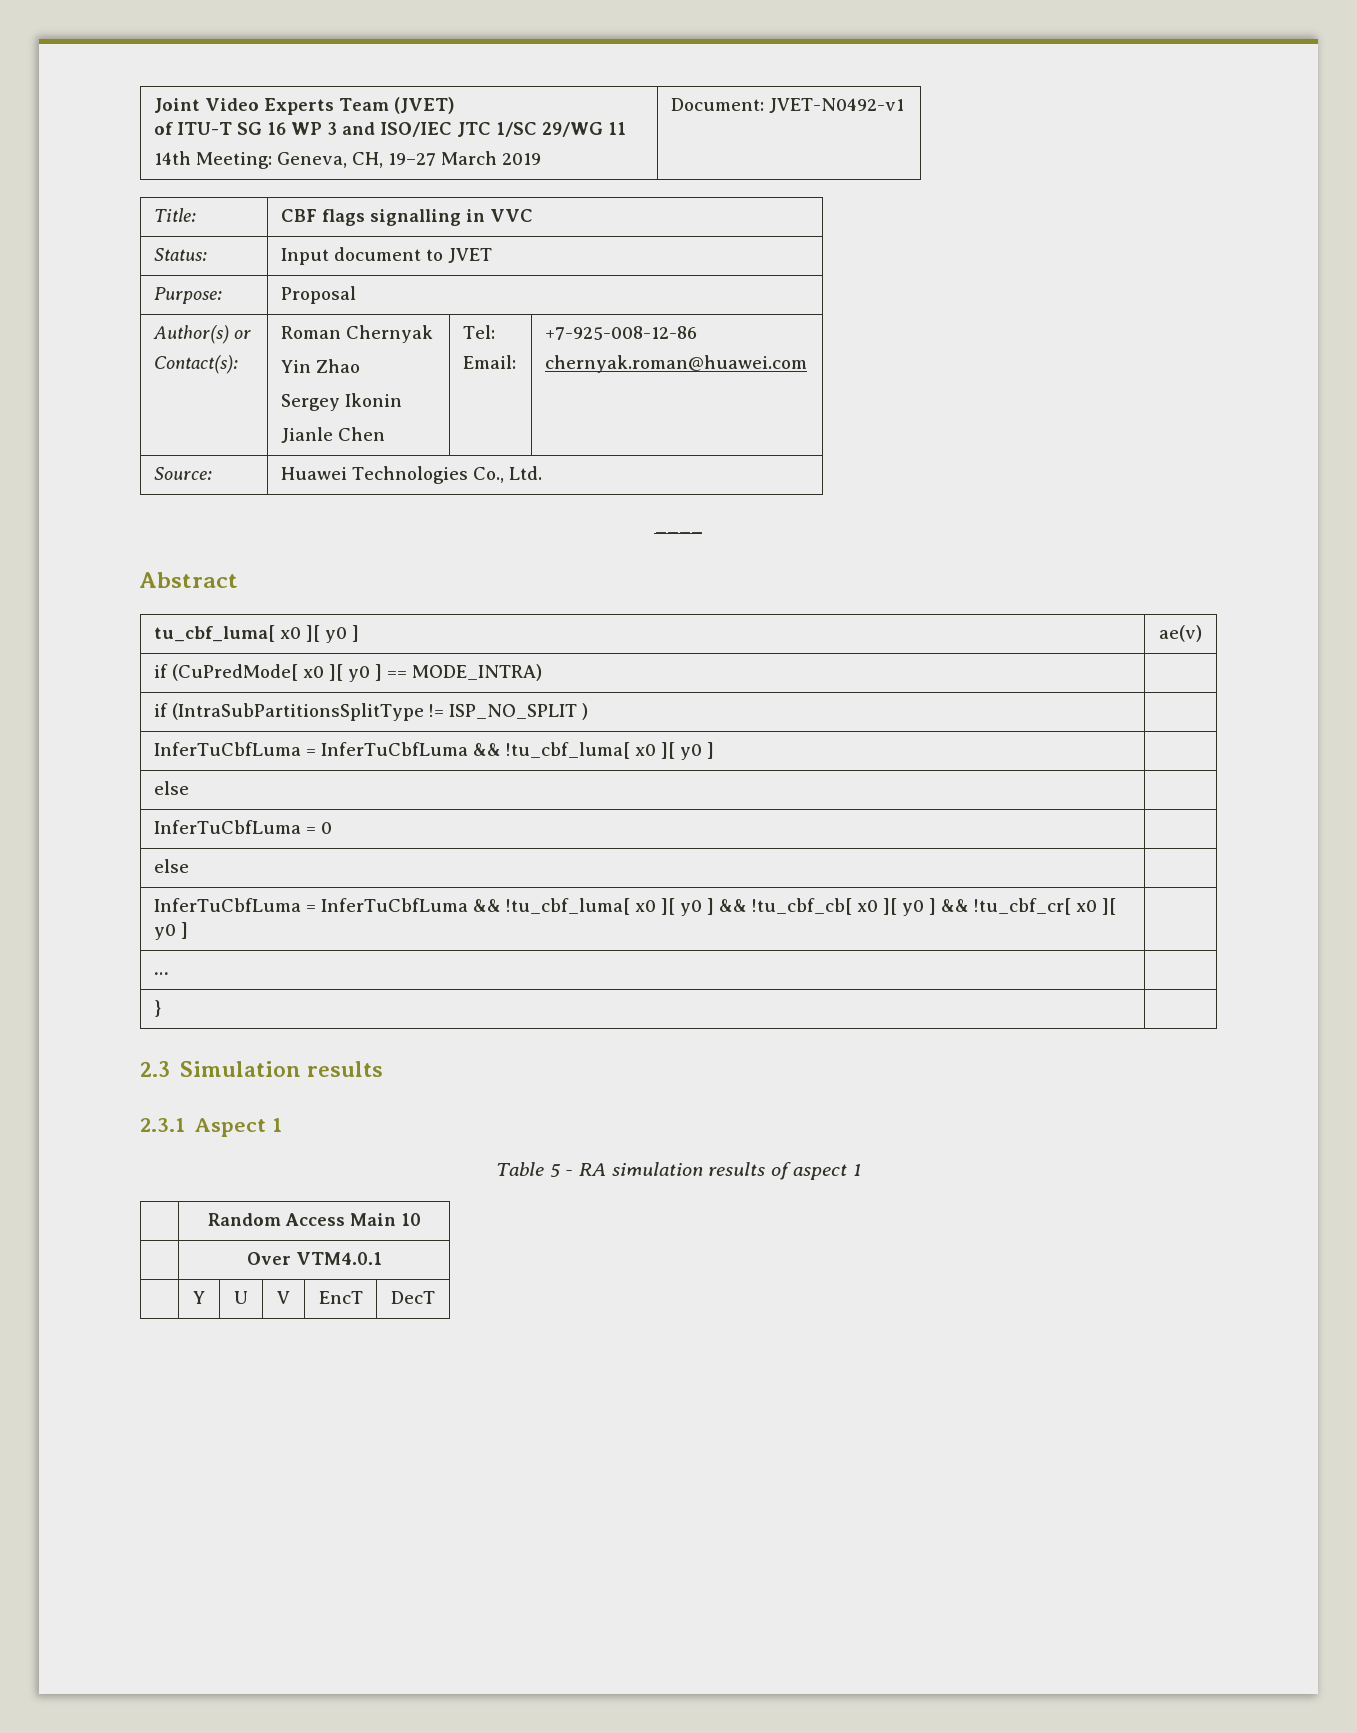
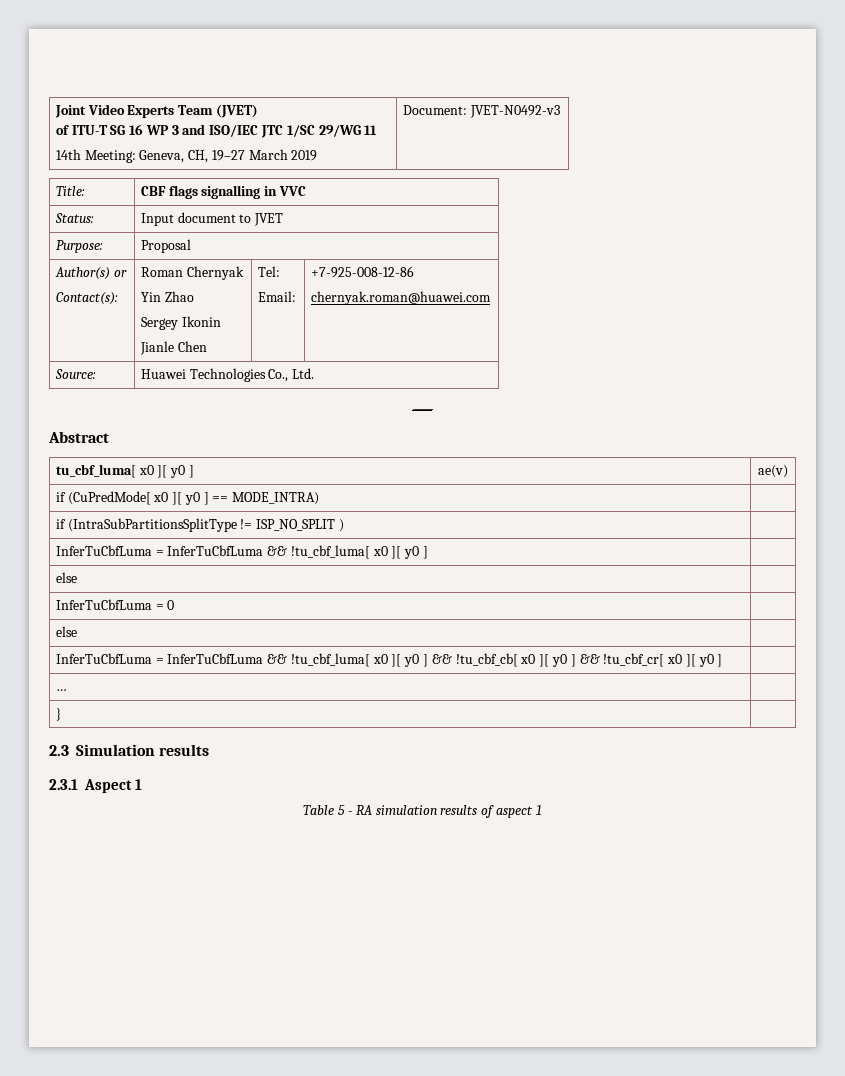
  Joint Video Experts Team (JVET)
  of ITU-T SG 16 WP 3 and ISO/IEC JTC 1/SC 29/WG 11
- 14th Meeting: Geneva, CH, 19–27 March 2019 | Document: JVET-N0492-v1
+ 14th Meeting: Geneva, CH, 19–27 March 2019 | Document: JVET-N0492-v3
- | Random Access Main 10
- | Over VTM4.0.1
- | Y | U | V | EncT | DecT

